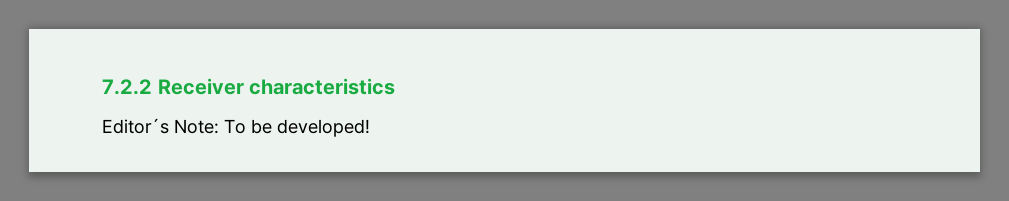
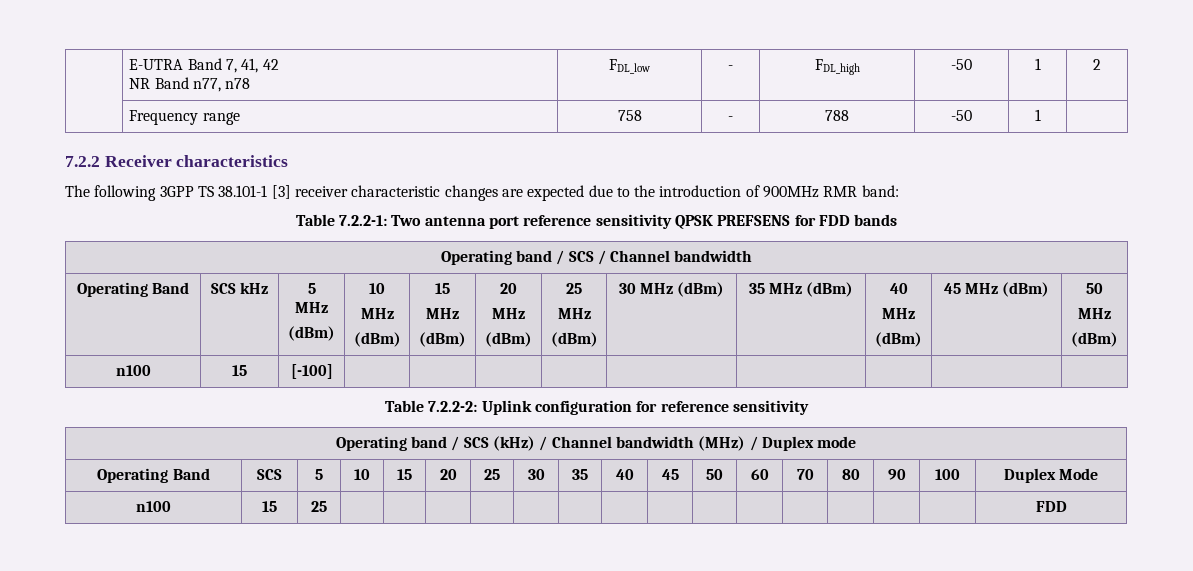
+ | E-UTRA Band 7, 41, 42
+ NR Band n77, n78 | FDL_low | - | FDL_high | -50 | 1 | 2
+ | Frequency range | 758 | - | 788 | -50 | 1 |
  7.2.2 Receiver characteristics
- Editor´s Note: To be developed!
+ The following 3GPP TS 38.101-1 [3] receiver characteristic changes are expected due to the introduction of 900MHz RMR band:
+ Table 7.2.2-1: Two antenna port reference sensitivity QPSK PREFSENS for FDD bands
+ Operating band / SCS / Channel bandwidth
+ Operating Band | SCS kHz | 5
+ MHz
+ (dBm) | 10
+ MHz
+ (dBm) | 15
+ MHz
+ (dBm) | 20
+ MHz
+ (dBm) | 25
+ MHz
+ (dBm) | 30 MHz (dBm) | 35 MHz (dBm) | 40
+ MHz
+ (dBm) | 45 MHz (dBm) | 50
+ MHz
+ (dBm)
+ n100 | 15 | [-100] | | | | | | | | |
+ Table 7.2.2-2: Uplink configuration for reference sensitivity
+ Operating band / SCS (kHz) / Channel bandwidth (MHz) / Duplex mode
+ Operating Band | SCS | 5 | 10 | 15 | 20 | 25 | 30 | 35 | 40 | 45 | 50 | 60 | 70 | 80 | 90 | 100 | Duplex Mode
+ n100 | 15 | 25 | | | | | | | | | | | | | | | FDD

